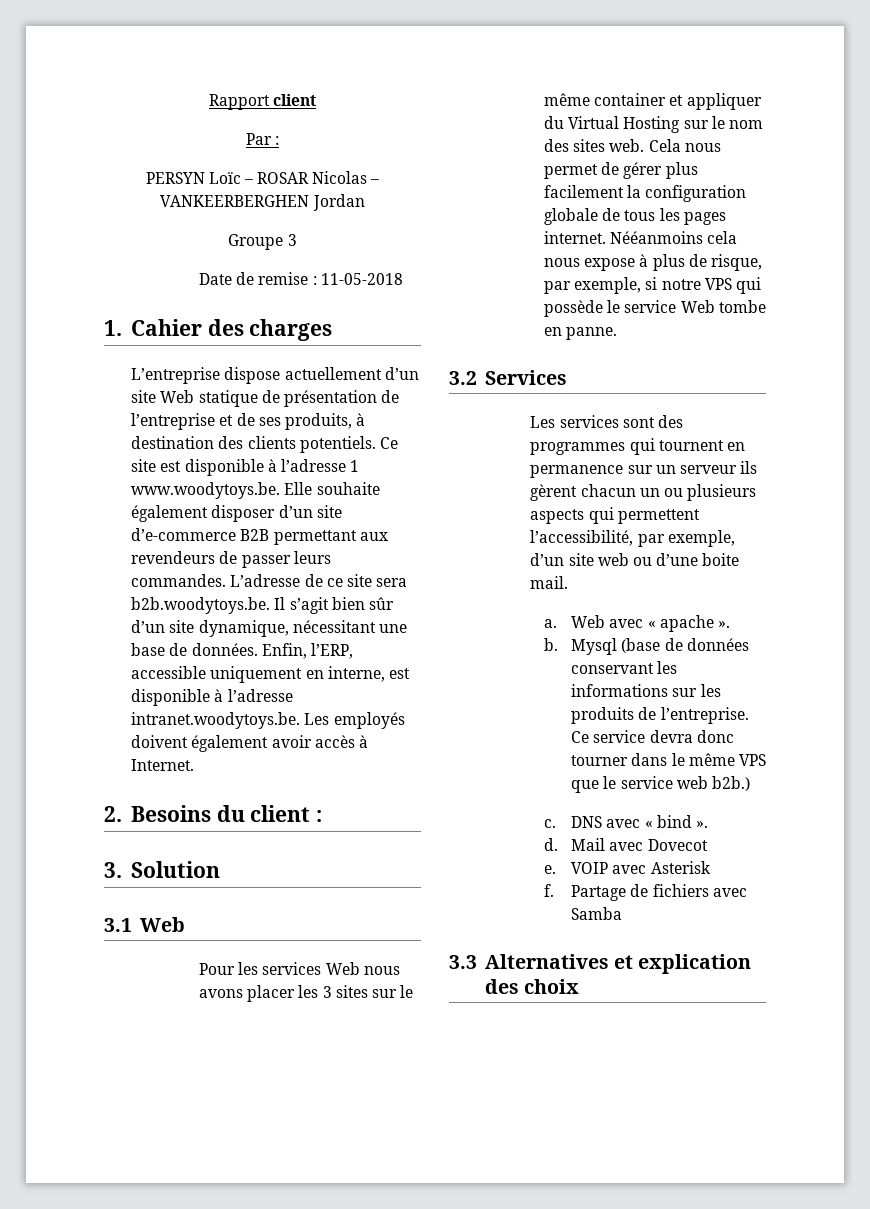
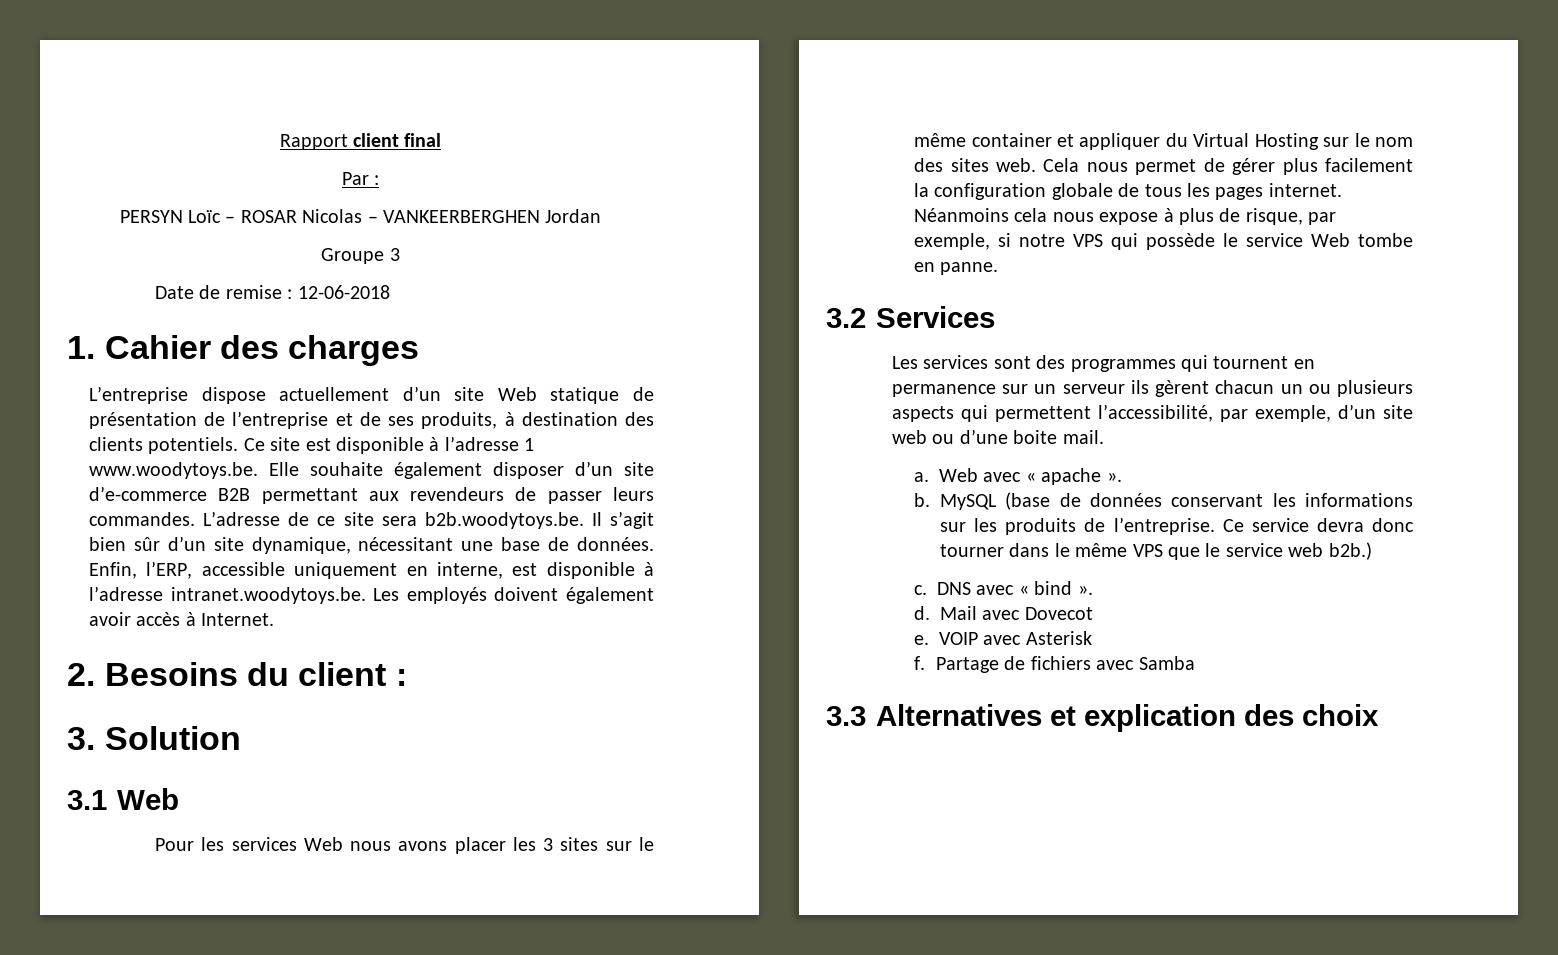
- Rapport client
+ Rapport client final
- Date de remise : 11-05-2018
+ Date de remise : 12-06-2018
- Nééanmoins cela nous expose à plus de risque, par exemple, si notre VPS qui possède le service Web tombe en panne.
+ Néanmoins cela nous expose à plus de risque, par exemple, si notre VPS qui possède le service Web tombe en panne.
- Mysql (base de données conservant les informations sur les produits de l’entreprise.
+ MySQL (base de données conservant les informations sur les produits de l’entreprise.

